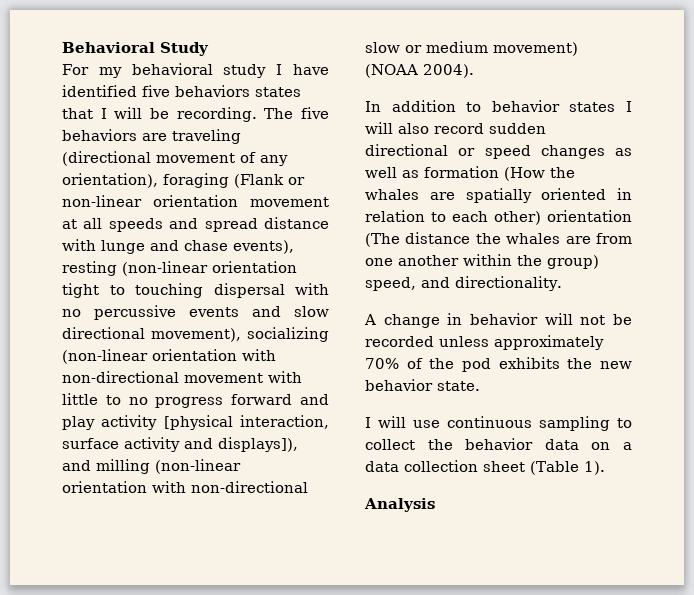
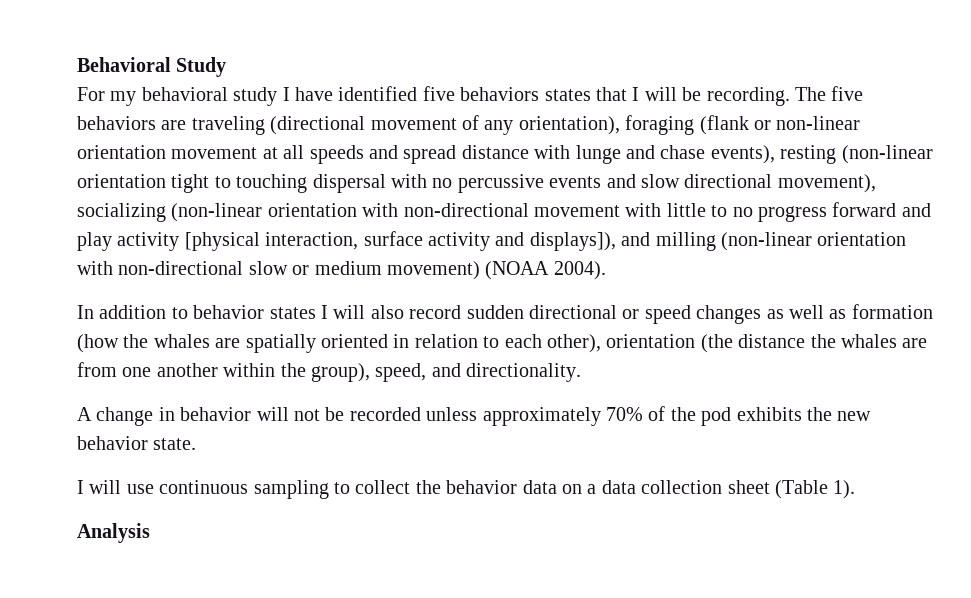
- The five behaviors are traveling (directional movement of any orientation), foraging (Flank or non-linear orientation movement at all speeds and spread distance with lunge and chase events), resting (non-linear orientation tight to touching dispersal with no percussive events and slow directional movement), socializing (non-linear orientation with non-directional movement with little to no progress forward and play activity [physical interaction, surface activity and displays]), and milling (non-linear orientation with non-directional slow or medium movement) (NOAA 2004).
+ The five behaviors are traveling (directional movement of any orientation), foraging (flank or non-linear orientation movement at all speeds and spread distance with lunge and chase events), resting (non-linear orientation tight to touching dispersal with no percussive events and slow directional movement), socializing (non-linear orientation with non-directional movement with little to no progress forward and play activity [physical interaction, surface activity and displays]), and milling (non-linear orientation with non-directional slow or medium movement) (NOAA 2004).
- In addition to behavior states I will also record sudden directional or speed changes as well as formation (How the whales are spatially oriented in relation to each other) orientation (The distance the whales are from one another within the group) speed, and directionality.
+ In addition to behavior states I will also record sudden directional or speed changes as well as formation (how the whales are spatially oriented in relation to each other), orientation (the distance the whales are from one another within the group), speed, and directionality.

